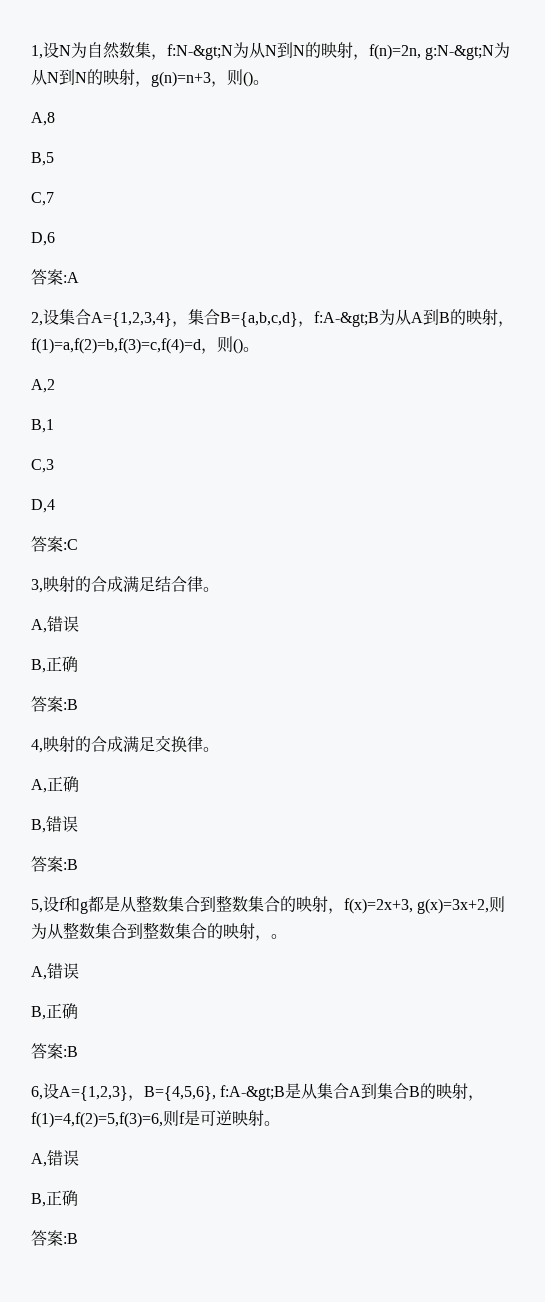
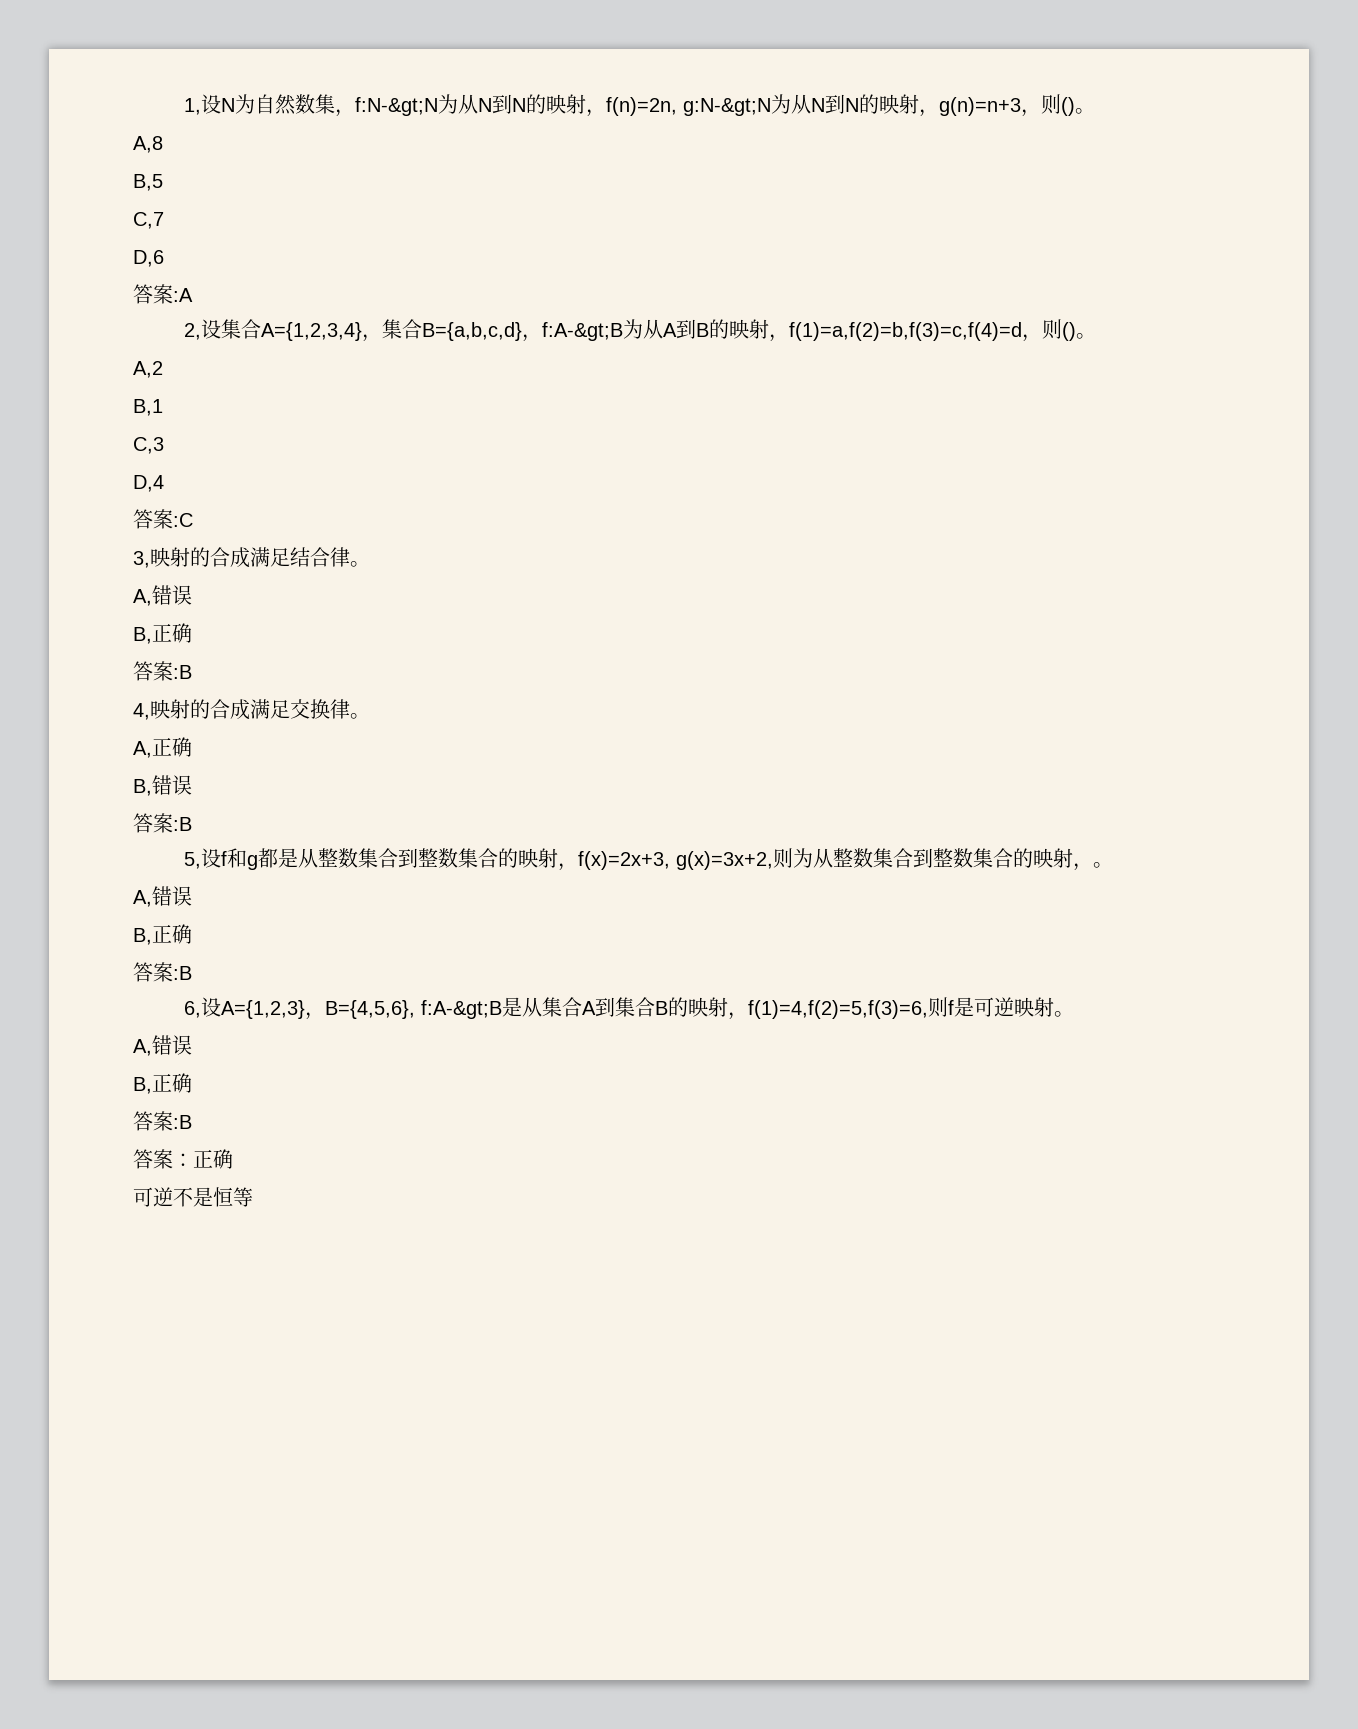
+ 答案：正确
+ 可逆不是恒等

